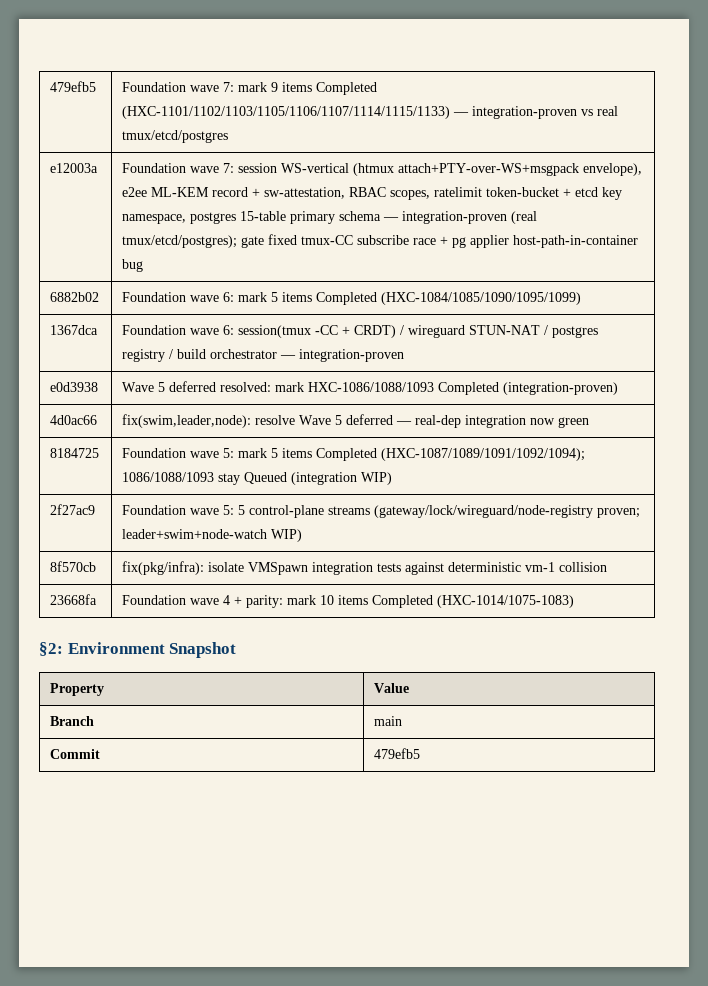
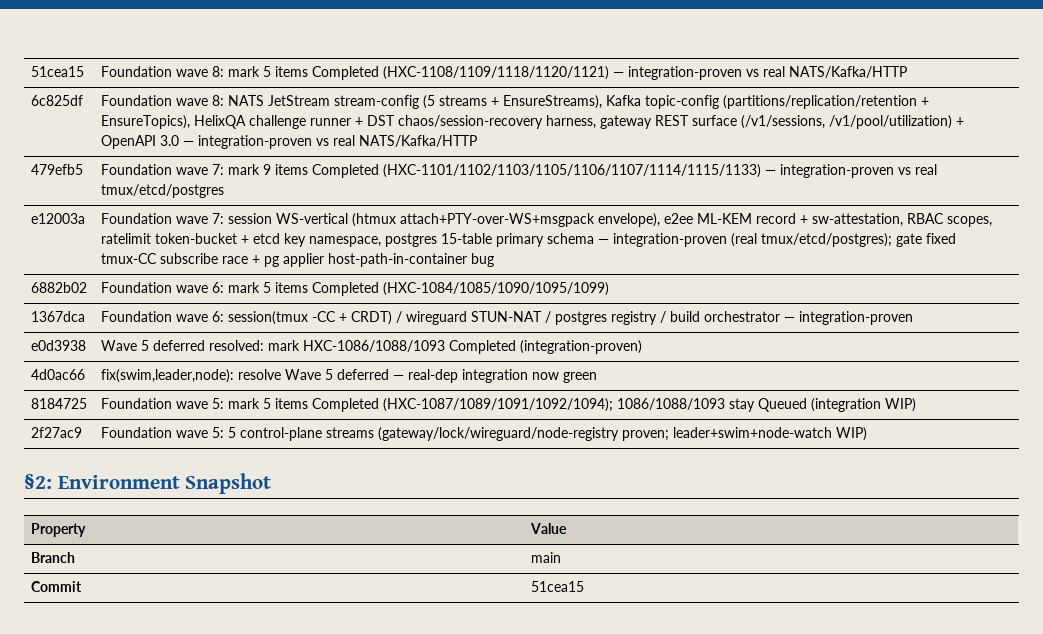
+ 51cea15 | Foundation wave 8: mark 5 items Completed (HXC-1108/1109/1118/1120/1121) — integration-proven vs real NATS/Kafka/HTTP
+ 6c825df | Foundation wave 8: NATS JetStream stream-config (5 streams + EnsureStreams), Kafka topic-config (partitions/replication/retention + EnsureTopics), HelixQA challenge runner + DST chaos/session-recovery harness, gateway REST surface (/v1/sessions, /v1/pool/utilization) + OpenAPI 3.0 — integration-proven vs real NATS/Kafka/HTTP
- 8f570cb | fix(pkg/infra): isolate VMSpawn integration tests against deterministic vm-1 collision
- 23668fa | Foundation wave 4 + parity: mark 10 items Completed (HXC-1014/1075-1083)
- Commit | 479efb5
+ Commit | 51cea15

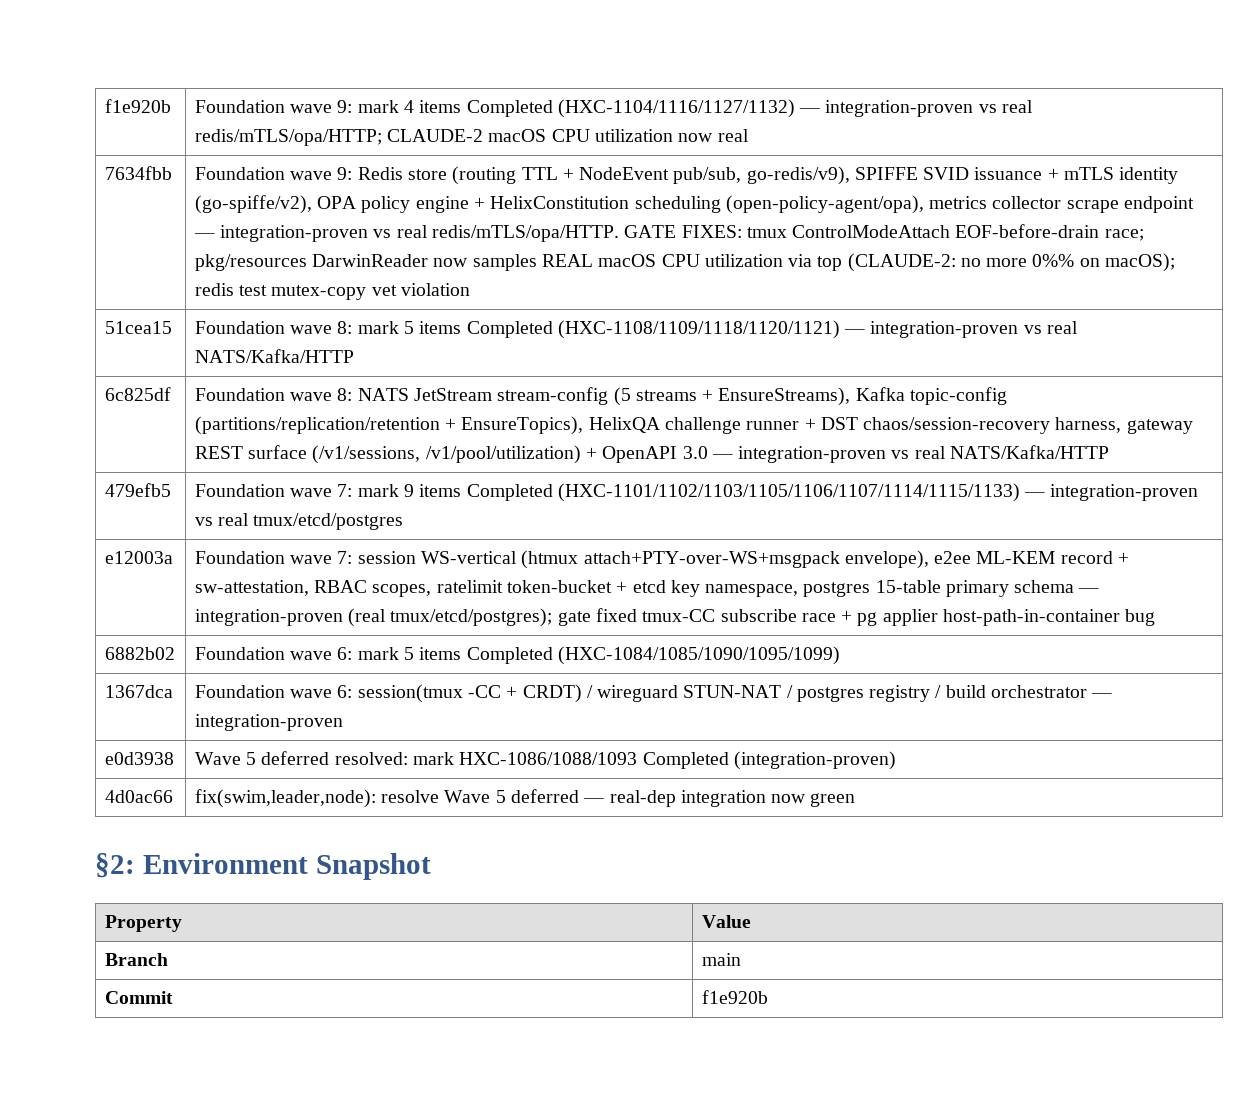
+ f1e920b | Foundation wave 9: mark 4 items Completed (HXC-1104/1116/1127/1132) — integration-proven vs real redis/mTLS/opa/HTTP; CLAUDE-2 macOS CPU utilization now real
+ 7634fbb | Foundation wave 9: Redis store (routing TTL + NodeEvent pub/sub, go-redis/v9), SPIFFE SVID issuance + mTLS identity (go-spiffe/v2), OPA policy engine + HelixConstitution scheduling (open-policy-agent/opa), metrics collector scrape endpoint — integration-proven vs real redis/mTLS/opa/HTTP. GATE FIXES: tmux ControlModeAttach EOF-before-drain race; pkg/resources DarwinReader now samples REAL macOS CPU utilization via top (CLAUDE-2: no more 0%% on macOS); redis test mutex-copy vet violation
- 8184725 | Foundation wave 5: mark 5 items Completed (HXC-1087/1089/1091/1092/1094); 1086/1088/1093 stay Queued (integration WIP)
- 2f27ac9 | Foundation wave 5: 5 control-plane streams (gateway/lock/wireguard/node-registry proven; leader+swim+node-watch WIP)
- Commit | 51cea15
+ Commit | f1e920b

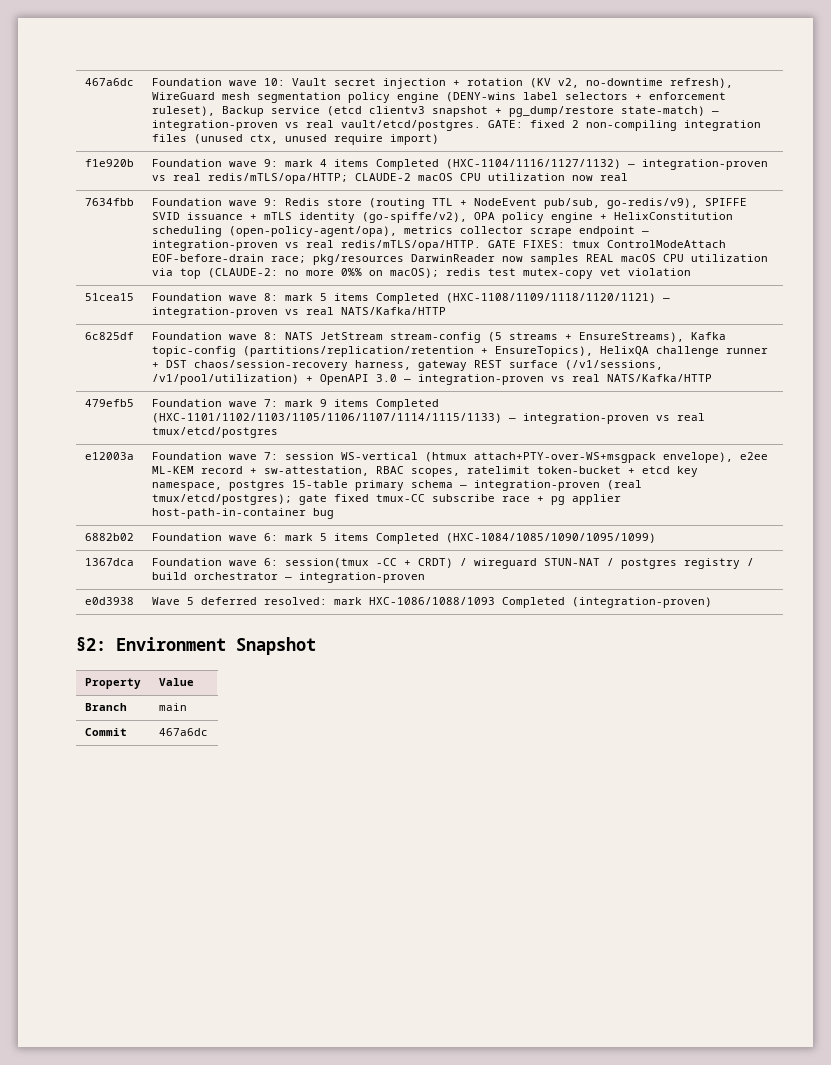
+ 467a6dc | Foundation wave 10: Vault secret injection + rotation (KV v2, no-downtime refresh), WireGuard mesh segmentation policy engine (DENY-wins label selectors + enforcement ruleset), Backup service (etcd clientv3 snapshot + pg_dump/restore state-match) — integration-proven vs real vault/etcd/postgres. GATE: fixed 2 non-compiling integration files (unused ctx, unused require import)
- 4d0ac66 | fix(swim,leader,node): resolve Wave 5 deferred — real-dep integration now green
- Commit | f1e920b
+ Commit | 467a6dc

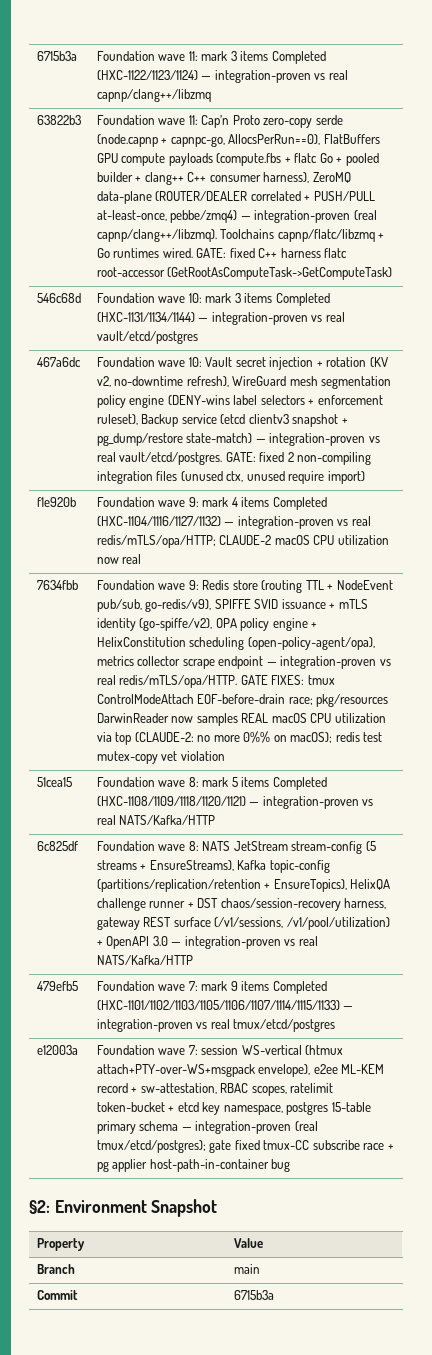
+ 6715b3a | Foundation wave 11: mark 3 items Completed (HXC-1122/1123/1124) — integration-proven vs real capnp/clang++/libzmq
+ 63822b3 | Foundation wave 11: Cap’n Proto zero-copy serde (node.capnp + capnpc-go, AllocsPerRun==0), FlatBuffers GPU compute payloads (compute.fbs + flatc Go + pooled builder + clang++ C++ consumer harness), ZeroMQ data-plane (ROUTER/DEALER correlated + PUSH/PULL at-least-once, pebbe/zmq4) — integration-proven (real capnp/clang++/libzmq). Toolchains capnp/flatc/libzmq + Go runtimes wired. GATE: fixed C++ harness flatc root-accessor (GetRootAsComputeTask->GetComputeTask)
+ 546c68d | Foundation wave 10: mark 3 items Completed (HXC-1131/1134/1144) — integration-proven vs real vault/etcd/postgres
- 6882b02 | Foundation wave 6: mark 5 items Completed (HXC-1084/1085/1090/1095/1099)
- 1367dca | Foundation wave 6: session(tmux -CC + CRDT) / wireguard STUN-NAT / postgres registry / build orchestrator — integration-proven
- e0d3938 | Wave 5 deferred resolved: mark HXC-1086/1088/1093 Completed (integration-proven)
- Commit | 467a6dc
+ Commit | 6715b3a

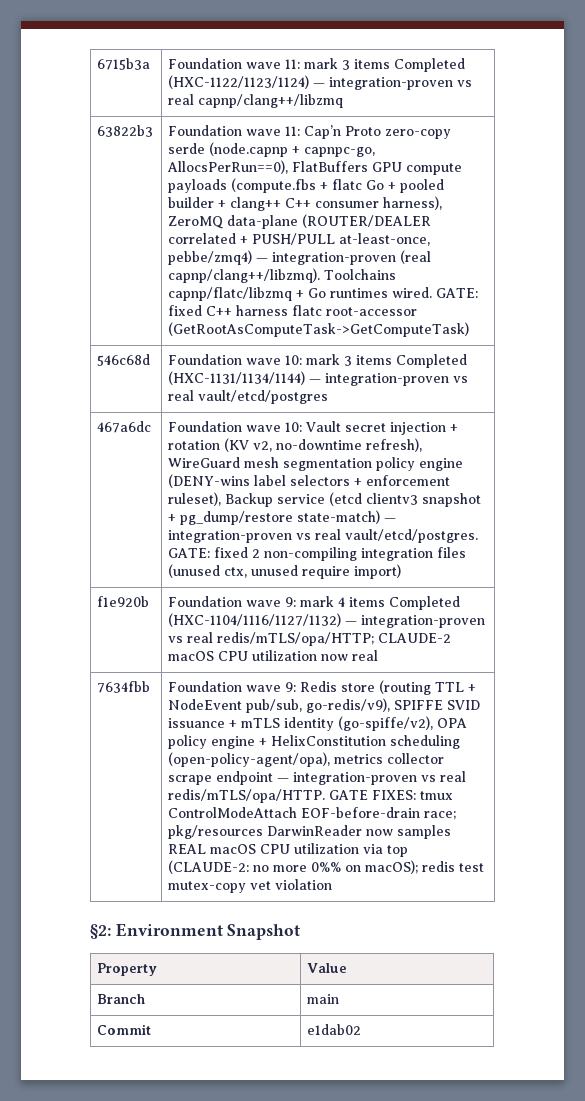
- 51cea15 | Foundation wave 8: mark 5 items Completed (HXC-1108/1109/1118/1120/1121) — integration-proven vs real NATS/Kafka/HTTP
- 6c825df | Foundation wave 8: NATS JetStream stream-config (5 streams + EnsureStreams), Kafka topic-config (partitions/replication/retention + EnsureTopics), HelixQA challenge runner + DST chaos/session-recovery harness, gateway REST surface (/v1/sessions, /v1/pool/utilization) + OpenAPI 3.0 — integration-proven vs real NATS/Kafka/HTTP
- 479efb5 | Foundation wave 7: mark 9 items Completed (HXC-1101/1102/1103/1105/1106/1107/1114/1115/1133) — integration-proven vs real tmux/etcd/postgres
- e12003a | Foundation wave 7: session WS-vertical (htmux attach+PTY-over-WS+msgpack envelope), e2ee ML-KEM record + sw-attestation, RBAC scopes, ratelimit token-bucket + etcd key namespace, postgres 15-table primary schema — integration-proven (real tmux/etcd/postgres); gate fixed tmux-CC subscribe race + pg applier host-path-in-container bug
- Commit | 6715b3a
+ Commit | e1dab02

